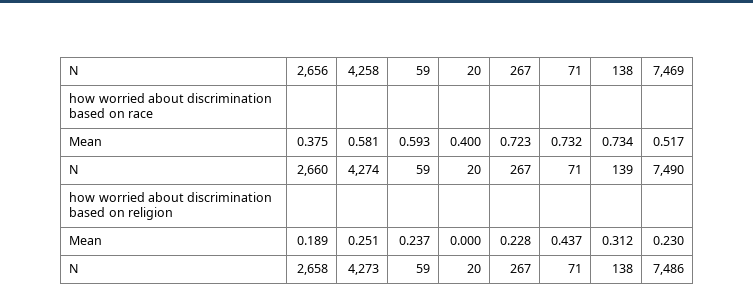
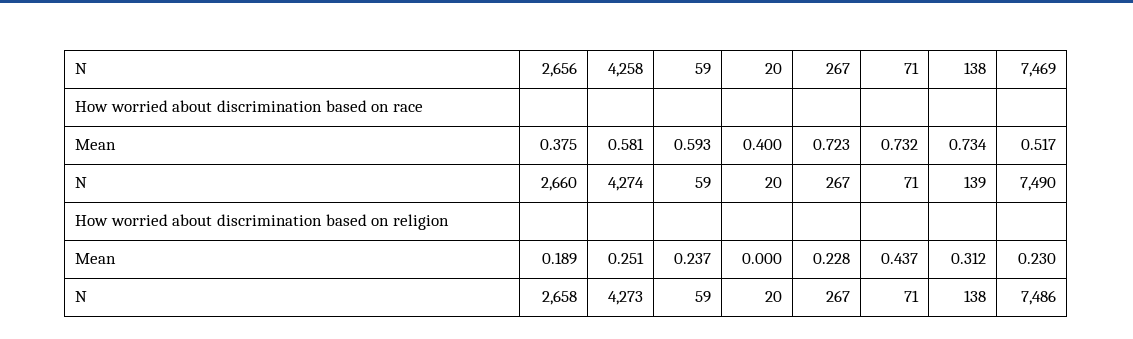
- how worried about discrimination based on race | | | | | | | |
+ How worried about discrimination based on race | | | | | | | |
- how worried about discrimination based on religion | | | | | | | |
+ How worried about discrimination based on religion | | | | | | | |

